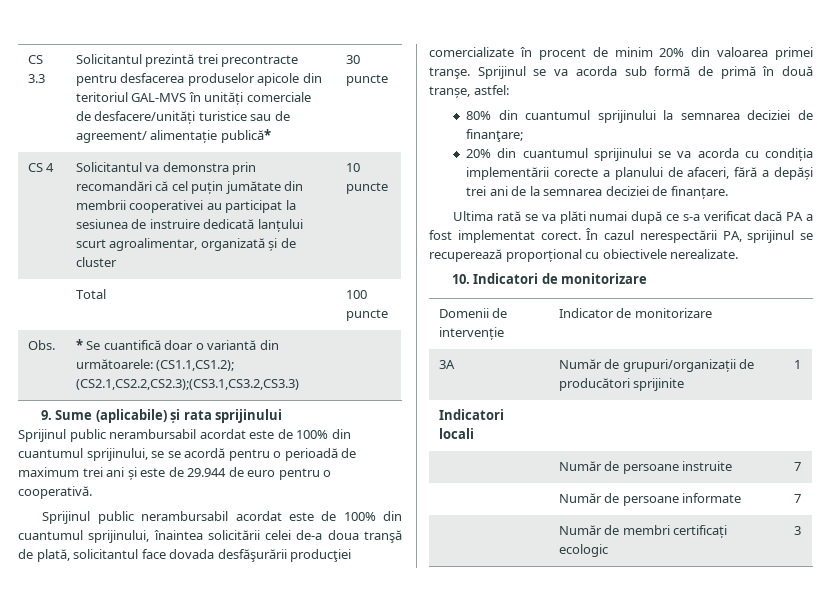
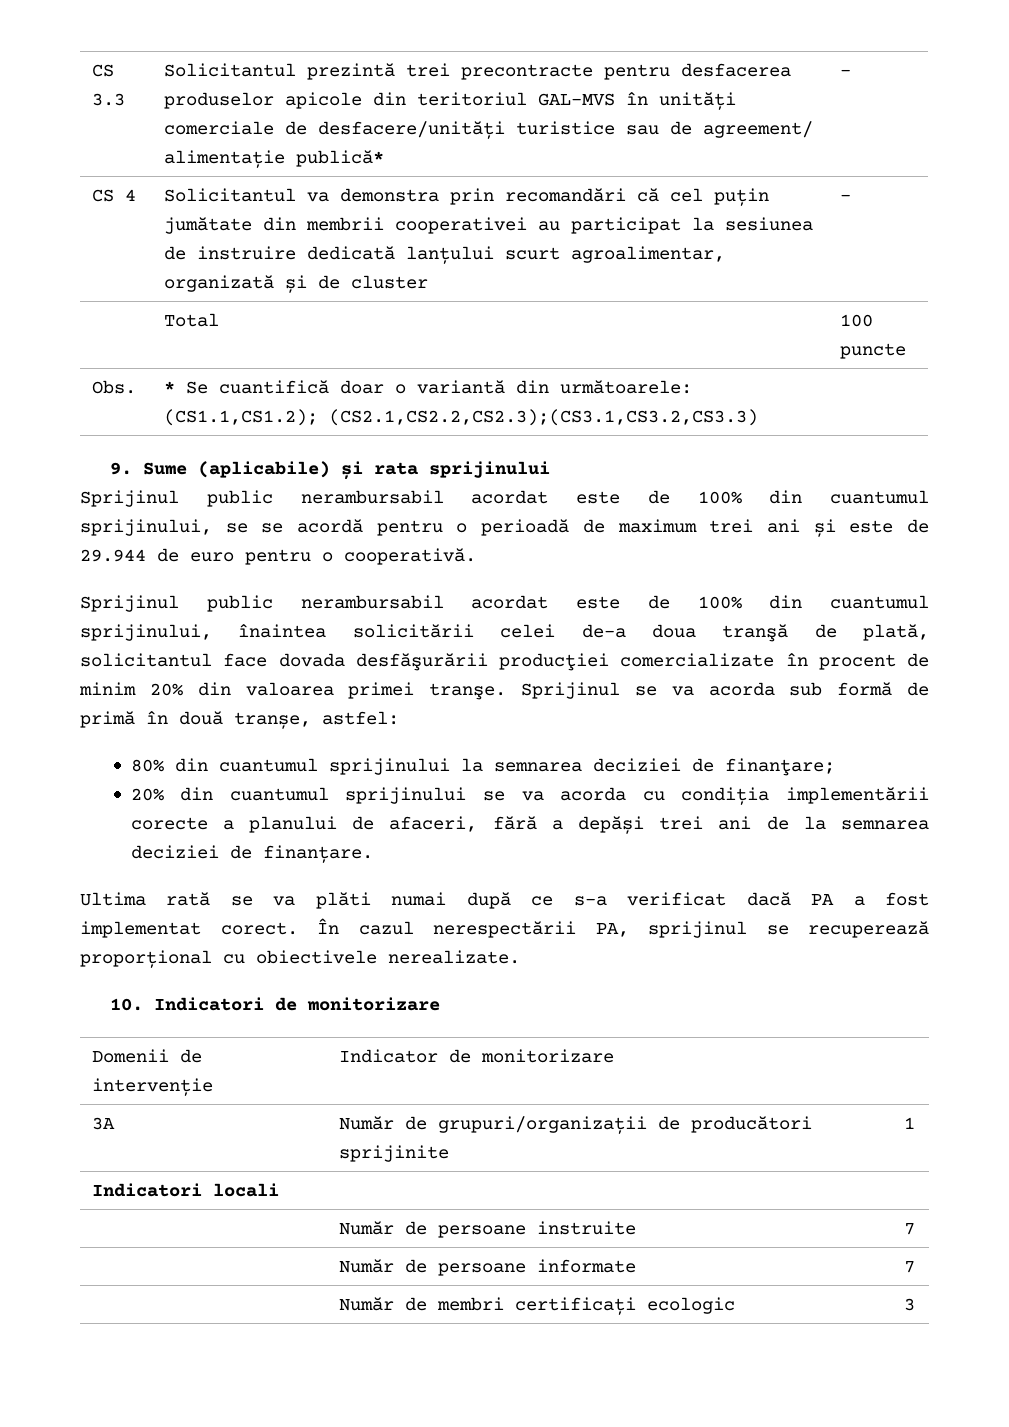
- CS 3.3 | Solicitantul prezintă trei precontracte pentru desfacerea produselor apicole din teritoriul GAL-MVS în unități comerciale de desfacere/unități turistice sau de agreement/ alimentație publică* | 30 puncte
+ CS 3.3 | Solicitantul prezintă trei precontracte pentru desfacerea produselor apicole din teritoriul GAL-MVS în unități comerciale de desfacere/unități turistice sau de agreement/ alimentație publică* | -
- CS 4 | Solicitantul va demonstra prin recomandări că cel puțin jumătate din membrii cooperativei au participat la sesiunea de instruire dedicată lanțului scurt agroalimentar, organizată și de cluster | 10 puncte
+ CS 4 | Solicitantul va demonstra prin recomandări că cel puțin jumătate din membrii cooperativei au participat la sesiunea de instruire dedicată lanțului scurt agroalimentar, organizată și de cluster | -

